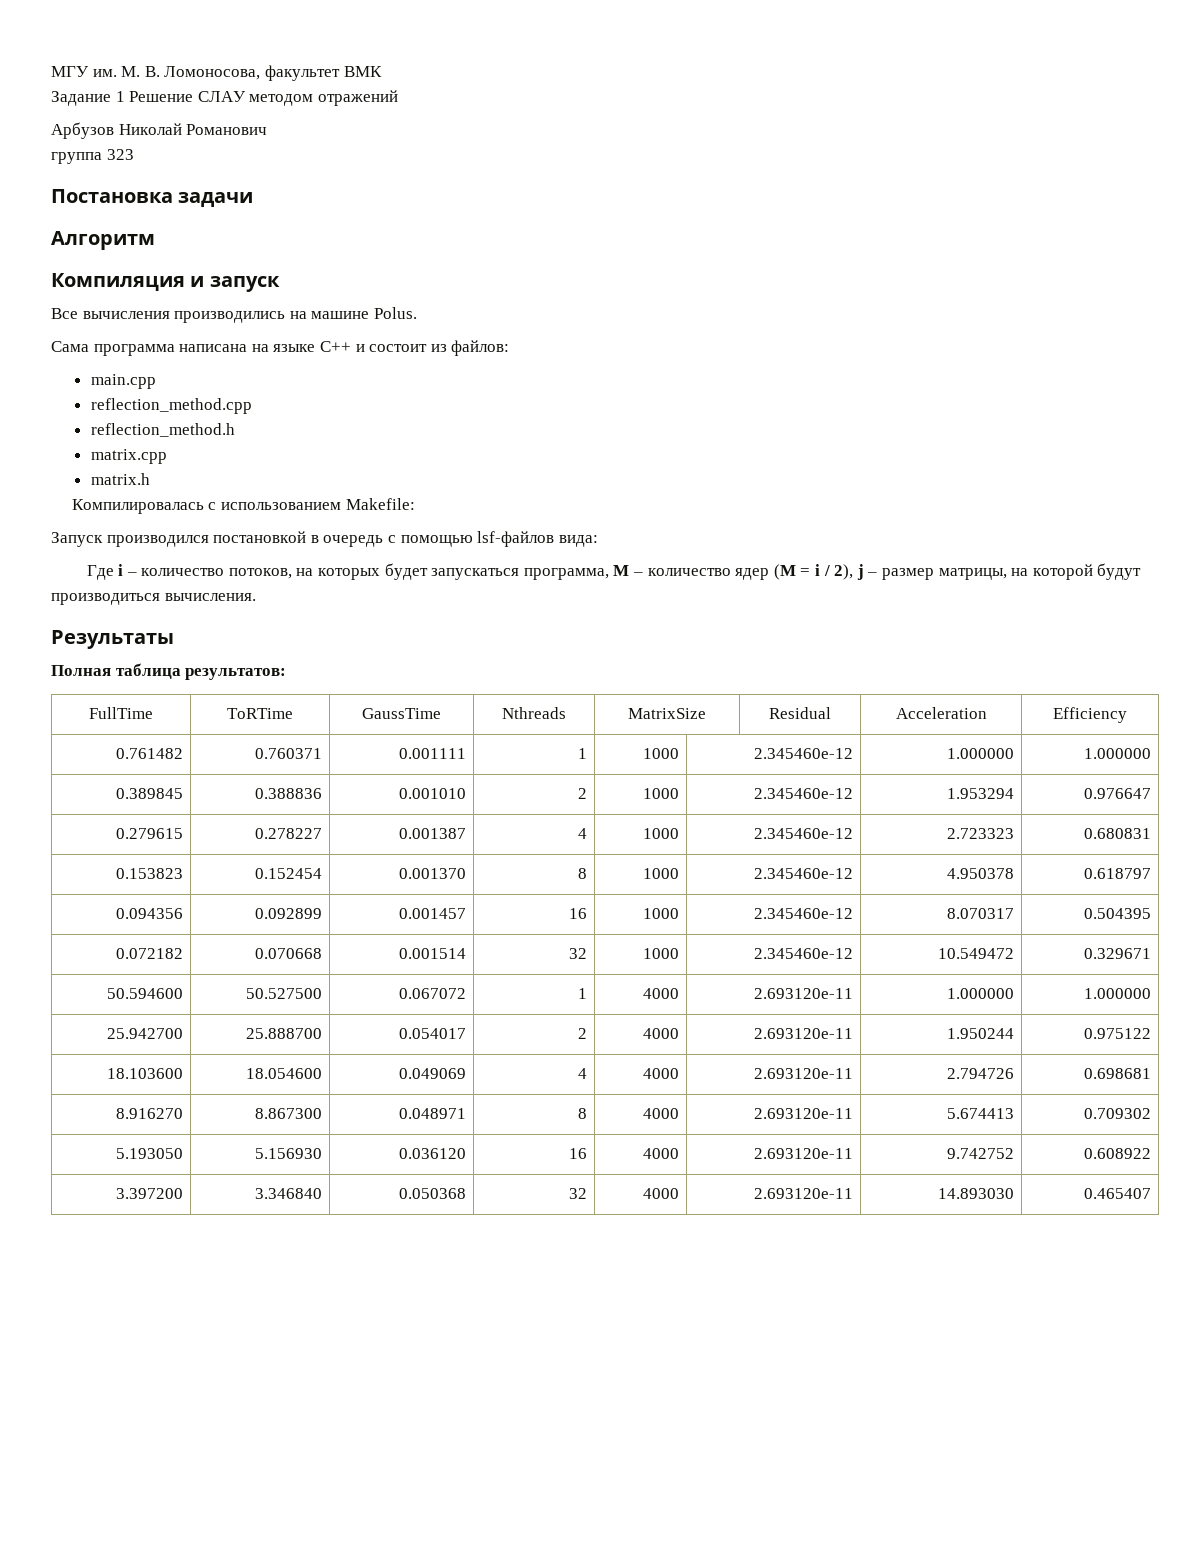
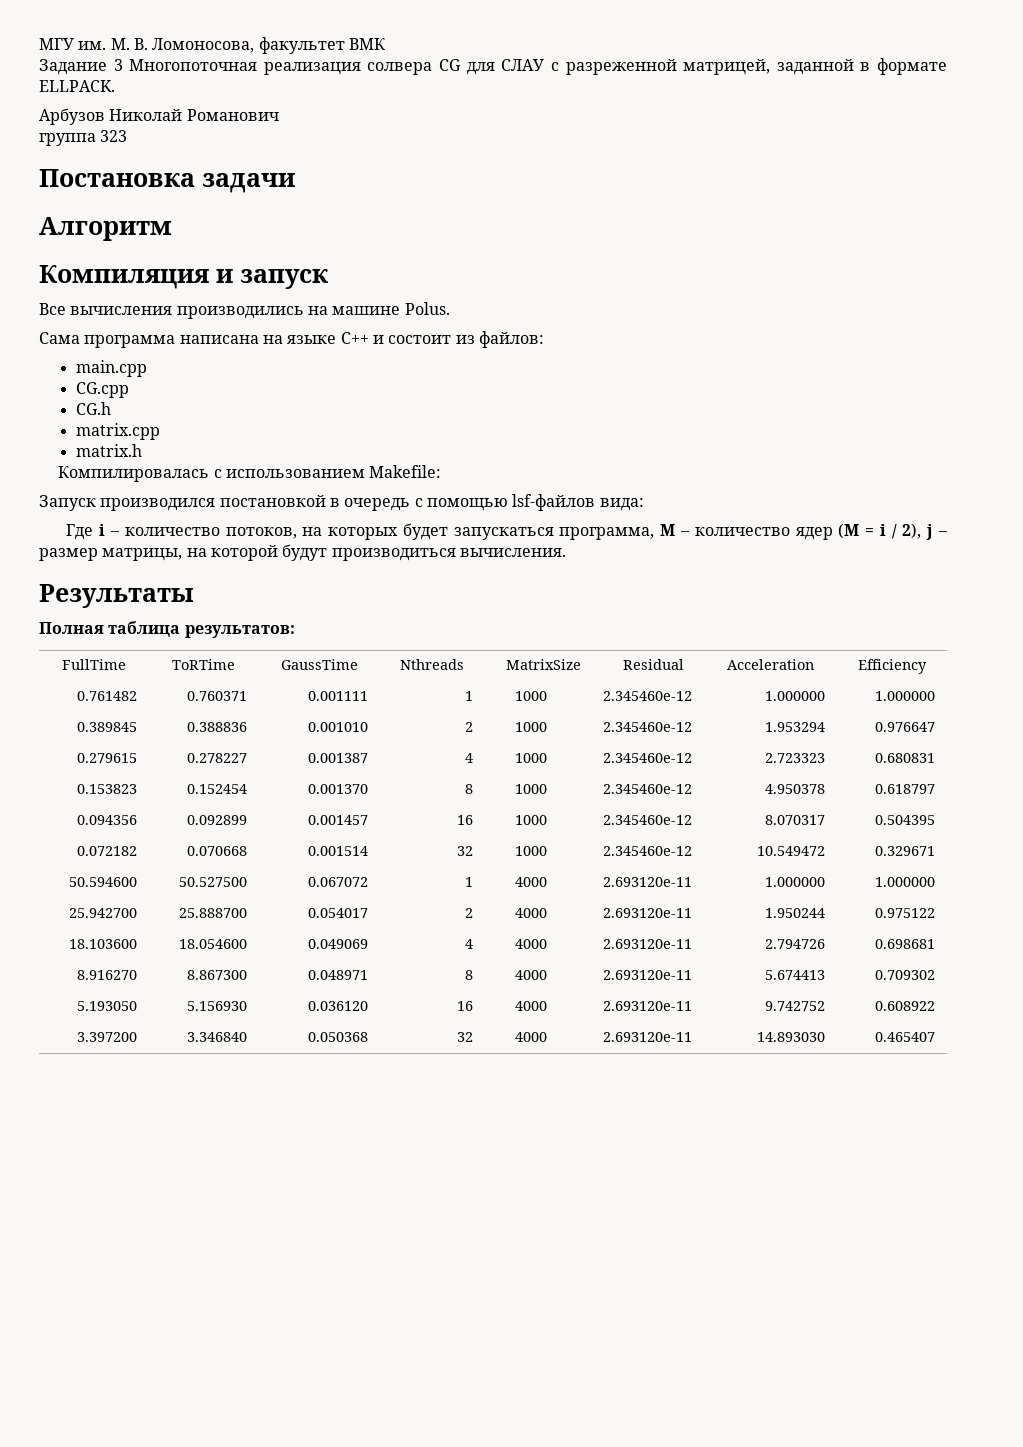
- Задание 1 Решение СЛАУ методом отражений
+ Задание 3 Многопоточная реализация солвера CG для СЛАУ с разреженной матрицей, заданной в формате ELLPACK.
- reflection_method.cpp
- reflection_method.h
+ CG.cpp
+ CG.h

